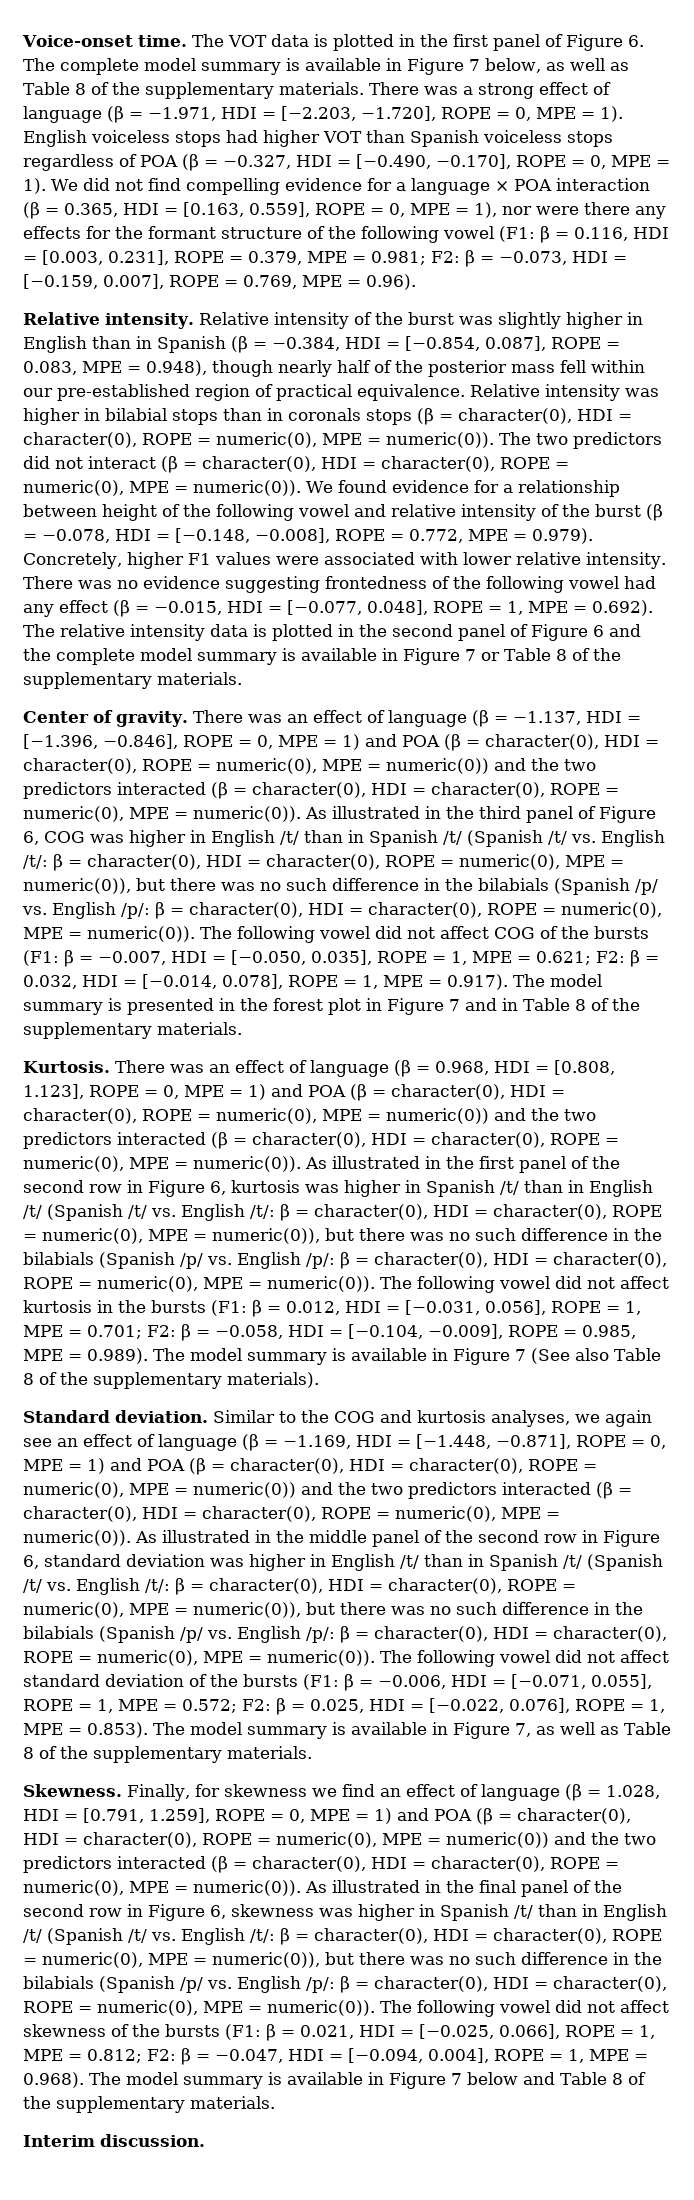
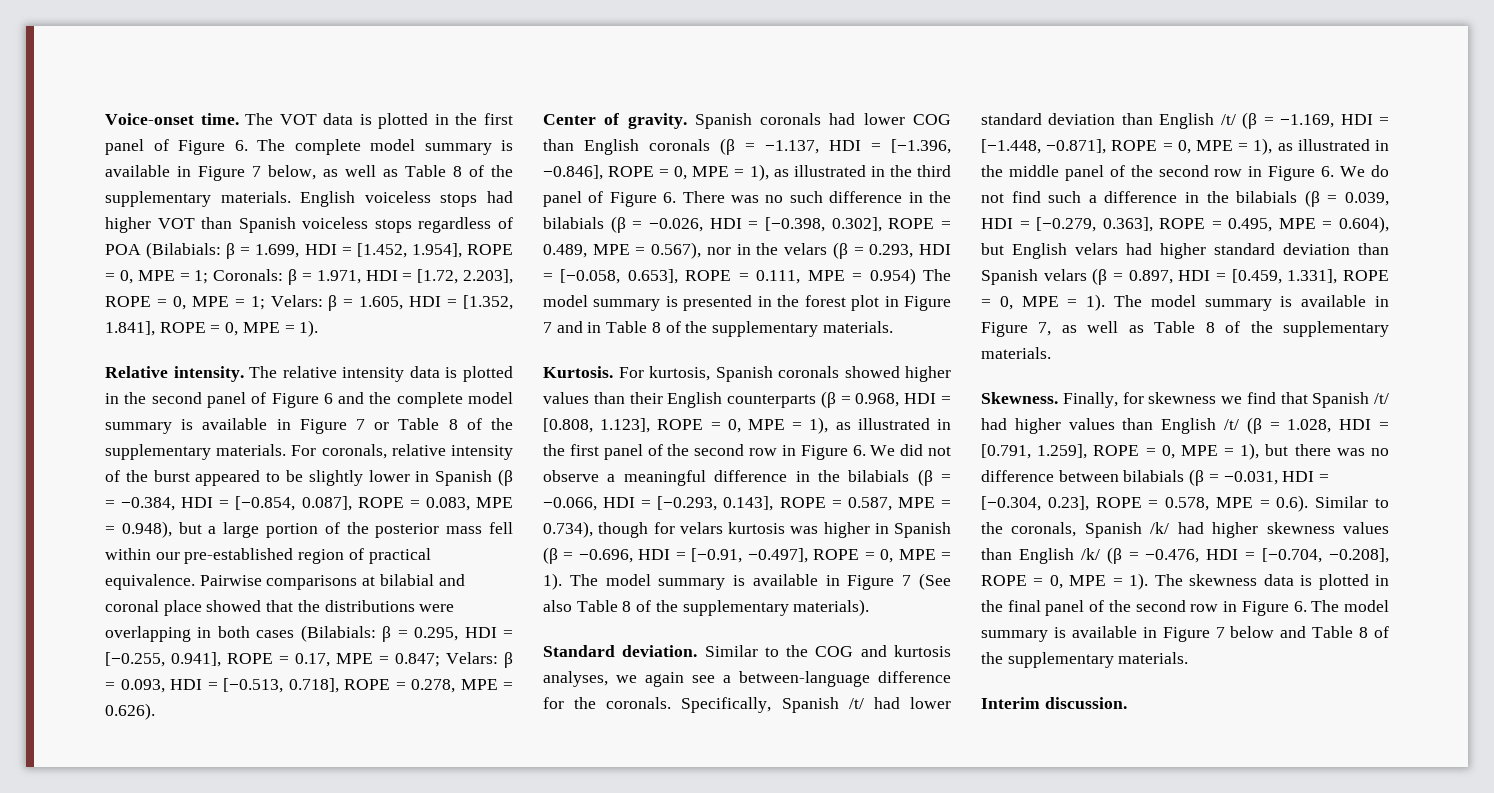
- There was a strong effect of language (β = −1.971, HDI = [−2.203, −1.720], ROPE = 0, MPE = 1).
- English voiceless stops had higher VOT than Spanish voiceless stops regardless of POA (β = −0.327, HDI = [−0.490, −0.170], ROPE = 0, MPE = 1). We did not find compelling evidence for a language × POA interaction (β = 0.365, HDI = [0.163, 0.559], ROPE = 0, MPE = 1), nor were there any effects for the formant structure of the following vowel (F1: β = 0.116, HDI = [0.003, 0.231], ROPE = 0.379, MPE = 0.981; F2: β = −0.073, HDI = [−0.159, 0.007], ROPE = 0.769, MPE = 0.96).
- Relative intensity. Relative intensity of the burst was slightly higher in English than in Spanish (β = −0.384, HDI = [−0.854, 0.087], ROPE = 0.083, MPE = 0.948), though nearly half of the posterior mass fell within our pre-established region of practical equivalence. Relative intensity was higher in bilabial stops than in coronals stops (β = character(0), HDI = character(0), ROPE = numeric(0), MPE = numeric(0)). The two predictors did not interact (β = character(0), HDI = character(0), ROPE = numeric(0), MPE = numeric(0)). We found evidence for a relationship between height of the following vowel and relative intensity of the burst (β = −0.078, HDI = [−0.148, −0.008], ROPE = 0.772, MPE = 0.979). Concretely, higher F1 values were associated with lower relative intensity. There was no evidence suggesting frontedness of the following vowel had any effect (β = −0.015, HDI = [−0.077, 0.048], ROPE = 1, MPE = 0.692). The relative intensity data is plotted in the second panel of Figure 6 and the complete model summary is available in Figure 7 or Table 8 of the supplementary materials.
- Center of gravity. There was an effect of language (β = −1.137, HDI = [−1.396, −0.846], ROPE = 0, MPE = 1) and POA (β = character(0), HDI = character(0), ROPE = numeric(0), MPE = numeric(0)) and the two predictors interacted (β = character(0), HDI = character(0), ROPE = numeric(0), MPE = numeric(0)). As illustrated in the third panel of Figure 6, COG was higher in English /t/ than in Spanish /t/ (Spanish /t/ vs. English /t/: β = character(0), HDI = character(0), ROPE = numeric(0), MPE = numeric(0)), but there was no such difference in the bilabials (Spanish /p/ vs. English /p/: β = character(0), HDI = character(0), ROPE = numeric(0), MPE = numeric(0)). The following vowel did not affect COG of the bursts (F1: β = −0.007, HDI = [−0.050, 0.035], ROPE = 1, MPE = 0.621; F2: β = 0.032, HDI = [−0.014, 0.078], ROPE = 1, MPE = 0.917). The model summary is presented in the forest plot in Figure 7 and in Table 8 of the supplementary materials.
+ English voiceless stops had higher VOT than Spanish voiceless stops regardless of POA (Bilabials: β = 1.699, HDI = [1.452, 1.954], ROPE = 0, MPE = 1; Coronals: β = 1.971, HDI = [1.72, 2.203], ROPE = 0, MPE = 1; Velars: β = 1.605, HDI = [1.352, 1.841], ROPE = 0, MPE = 1).
+ Relative intensity. The relative intensity data is plotted in the second panel of Figure 6 and the complete model summary is available in Figure 7 or Table 8 of the supplementary materials. For coronals, relative intensity of the burst appeared to be slightly lower in Spanish (β = −0.384, HDI = [−0.854, 0.087], ROPE = 0.083, MPE = 0.948), but a large portion of the posterior mass fell within our pre-established region of practical equivalence. Pairwise comparisons at bilabial and coronal place showed that the distributions were overlapping in both cases (Bilabials: β = 0.295, HDI = [−0.255, 0.941], ROPE = 0.17, MPE = 0.847; Velars: β = 0.093, HDI = [−0.513, 0.718], ROPE = 0.278, MPE = 0.626).
+ Center of gravity. Spanish coronals had lower COG than English coronals (β = −1.137, HDI = [−1.396, −0.846], ROPE = 0, MPE = 1), as illustrated in the third panel of Figure 6. There was no such difference in the bilabials (β = −0.026, HDI = [−0.398, 0.302], ROPE = 0.489, MPE = 0.567), nor in the velars (β = 0.293, HDI = [−0.058, 0.653], ROPE = 0.111, MPE = 0.954) The model summary is presented in the forest plot in Figure 7 and in Table 8 of the supplementary materials.
- There was an effect of language (β = 0.968, HDI = [0.808, 1.123], ROPE = 0, MPE = 1) and POA (β = character(0), HDI = character(0), ROPE = numeric(0), MPE = numeric(0)) and the two predictors interacted (β = character(0), HDI = character(0), ROPE = numeric(0), MPE = numeric(0)). As illustrated in the first panel of the second row in Figure 6, kurtosis was higher in Spanish /t/ than in English /t/ (Spanish /t/ vs. English /t/: β = character(0), HDI = character(0), ROPE = numeric(0), MPE = numeric(0)), but there was no such difference in the bilabials (Spanish /p/ vs. English /p/: β = character(0), HDI = character(0), ROPE = numeric(0), MPE = numeric(0)). The following vowel did not affect kurtosis in the bursts (F1: β = 0.012, HDI = [−0.031, 0.056], ROPE = 1, MPE = 0.701; F2: β = −0.058, HDI = [−0.104, −0.009], ROPE = 0.985, MPE = 0.989). The model summary is available in Figure 7 (See also Table 8 of the supplementary materials).
+ For kurtosis, Spanish coronals showed higher values than their English counterparts (β = 0.968, HDI = [0.808, 1.123], ROPE = 0, MPE = 1), as illustrated in the first panel of the second row in Figure 6. We did not observe a meaningful difference in the bilabials (β = −0.066, HDI = [−0.293, 0.143], ROPE = 0.587, MPE = 0.734), though for velars kurtosis was higher in Spanish (β = −0.696, HDI = [−0.91, −0.497], ROPE = 0, MPE = 1). The model summary is available in Figure 7 (See also Table 8 of the supplementary materials).
- Similar to the COG and kurtosis analyses, we again see an effect of language (β = −1.169, HDI = [−1.448, −0.871], ROPE = 0, MPE = 1) and POA (β = character(0), HDI = character(0), ROPE = numeric(0), MPE = numeric(0)) and the two predictors interacted (β = character(0), HDI = character(0), ROPE = numeric(0), MPE = numeric(0)). As illustrated in the middle panel of the second row in Figure 6, standard deviation was higher in English /t/ than in Spanish /t/ (Spanish /t/ vs. English /t/: β = character(0), HDI = character(0), ROPE = numeric(0), MPE = numeric(0)), but there was no such difference in the bilabials (Spanish /p/ vs. English /p/: β = character(0), HDI = character(0), ROPE = numeric(0), MPE = numeric(0)). The following vowel did not affect standard deviation of the bursts (F1: β = −0.006, HDI = [−0.071, 0.055], ROPE = 1, MPE = 0.572; F2: β = 0.025, HDI = [−0.022, 0.076], ROPE = 1, MPE = 0.853). The model summary is available in Figure 7, as well as Table 8 of the supplementary materials.
+ Similar to the COG and kurtosis analyses, we again see a between-language difference for the coronals. Specifically, Spanish /t/ had lower standard deviation than English /t/ (β = −1.169, HDI = [−1.448, −0.871], ROPE = 0, MPE = 1), as illustrated in the middle panel of the second row in Figure 6. We do not find such a difference in the bilabials (β = 0.039, HDI = [−0.279, 0.363], ROPE = 0.495, MPE = 0.604), but English velars had higher standard deviation than Spanish velars (β = 0.897, HDI = [0.459, 1.331], ROPE = 0, MPE = 1). The model summary is available in Figure 7, as well as Table 8 of the supplementary materials.
- Finally, for skewness we find an effect of language (β = 1.028, HDI = [0.791, 1.259], ROPE = 0, MPE = 1) and POA (β = character(0), HDI = character(0), ROPE = numeric(0), MPE = numeric(0)) and the two predictors interacted (β = character(0), HDI = character(0), ROPE = numeric(0), MPE = numeric(0)). As illustrated in the final panel of the second row in Figure 6, skewness was higher in Spanish /t/ than in English /t/ (Spanish /t/ vs. English /t/: β = character(0), HDI = character(0), ROPE = numeric(0), MPE = numeric(0)), but there was no such difference in the bilabials (Spanish /p/ vs. English /p/: β = character(0), HDI = character(0), ROPE = numeric(0), MPE = numeric(0)). The following vowel did not affect skewness of the bursts (F1: β = 0.021, HDI = [−0.025, 0.066], ROPE = 1, MPE = 0.812; F2: β = −0.047, HDI = [−0.094, 0.004], ROPE = 1, MPE = 0.968). The model summary is available in Figure 7 below and Table 8 of the supplementary materials.
+ Finally, for skewness we find that Spanish /t/ had higher values than English /t/ (β = 1.028, HDI = [0.791, 1.259], ROPE = 0, MPE = 1), but there was no difference between bilabials (β = −0.031, HDI = [−0.304, 0.23], ROPE = 0.578, MPE = 0.6). Similar to the coronals, Spanish /k/ had higher skewness values than English /k/ (β = −0.476, HDI = [−0.704, −0.208], ROPE = 0, MPE = 1). The skewness data is plotted in the final panel of the second row in Figure 6. The model summary is available in Figure 7 below and Table 8 of the supplementary materials.

